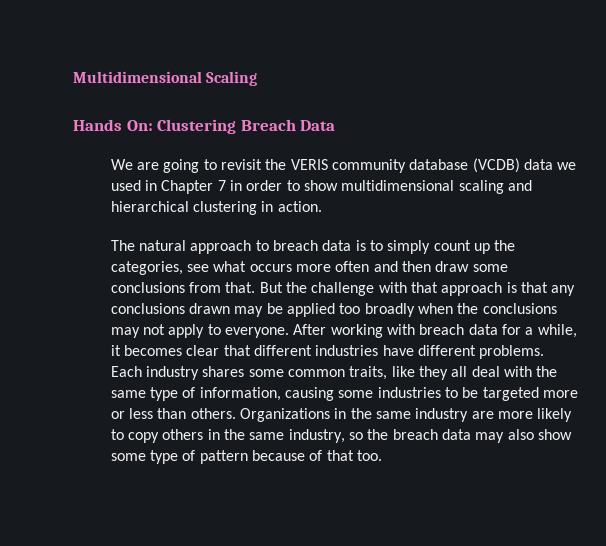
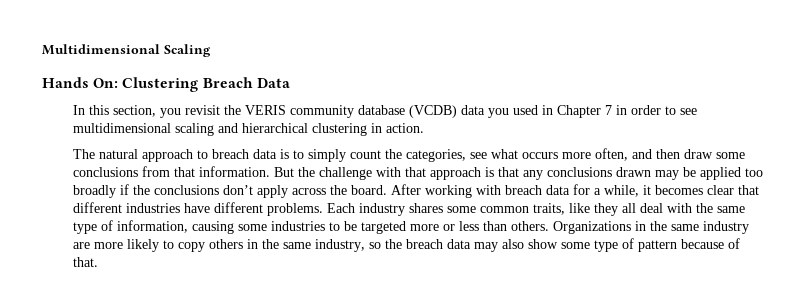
- We are going to revisit the VERIS community database (VCDB) data we used in Chapter 7 in order to show multidimensional scaling and hierarchical clustering in action.
+ In this section, you revisit the VERIS community database (VCDB) data you used in Chapter 7 in order to see multidimensional scaling and hierarchical clustering in action.
- The natural approach to breach data is to simply count up the categories, see what occurs more often and then draw some conclusions from that.
+ The natural approach to breach data is to simply count the categories, see what occurs more often, and then draw some conclusions from that information.
- But the challenge with that approach is that any conclusions drawn may be applied too broadly when the conclusions may not apply to everyone.
+ But the challenge with that approach is that any conclusions drawn may be applied too broadly if the conclusions don’t apply across the board.
- Organizations in the same industry are more likely to copy others in the same industry, so the breach data may also show some type of pattern because of that too.
+ Organizations in the same industry are more likely to copy others in the same industry, so the breach data may also show some type of pattern because of that.

